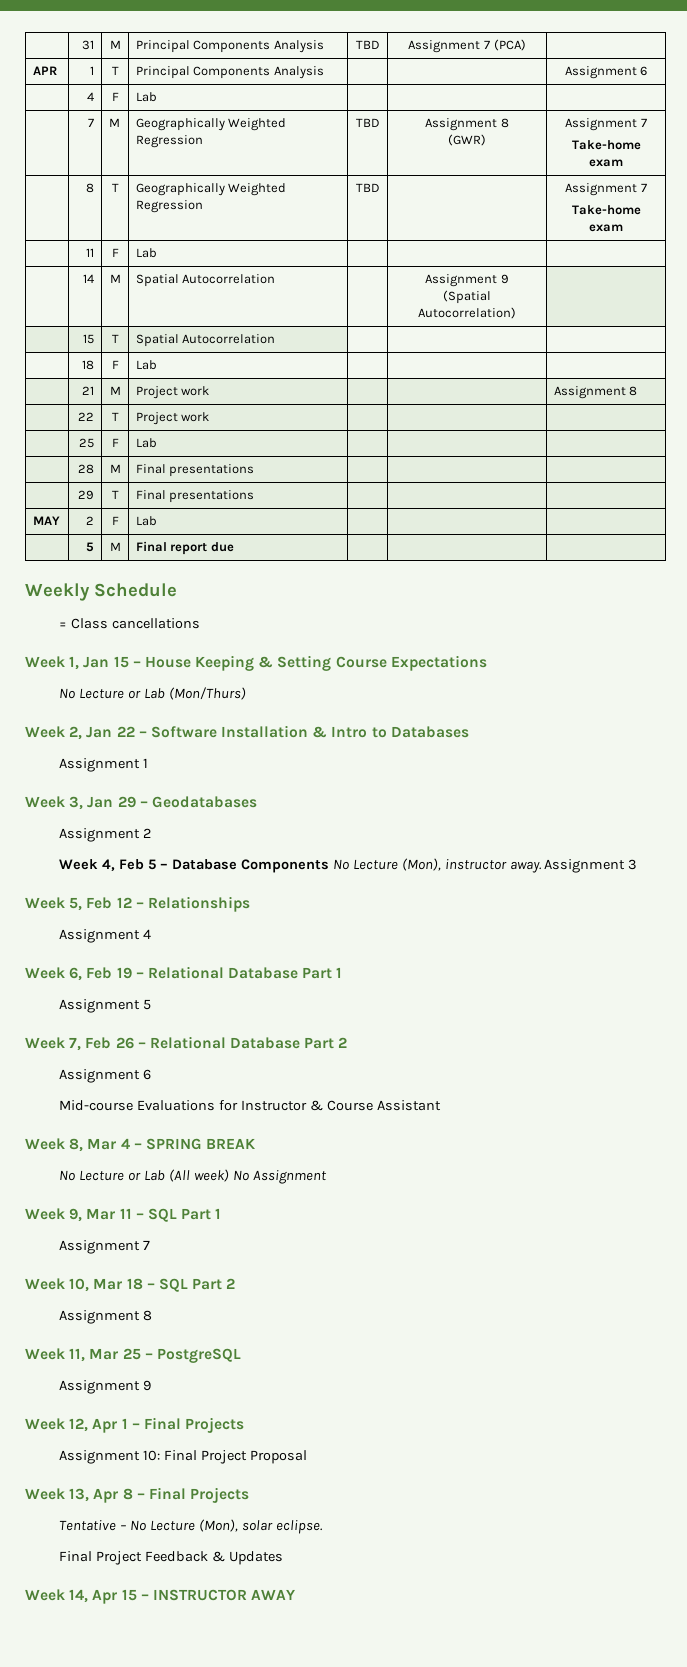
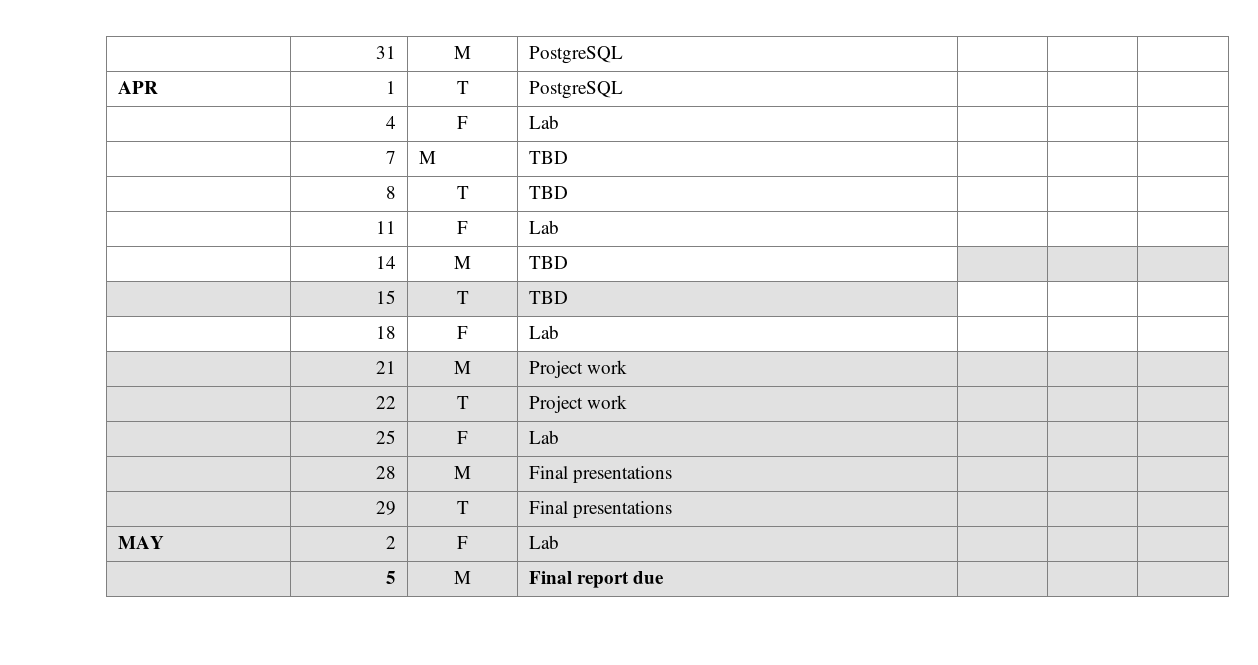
- | 31 | M | Principal Components Analysis | TBD | Assignment 7 (PCA) |
- APR | 1 | T | Principal Components Analysis | | | Assignment 6
+ | 31 | M | PostgreSQL | | |
+ APR | 1 | T | PostgreSQL | | |
- | 7 | M | Geographically Weighted Regression | TBD | Assignment 8
- (GWR) | Assignment 7
- Take-home exam
- | 8 | T | Geographically Weighted Regression | TBD | | Assignment 7
- Take-home exam
+ | 7 | M | TBD | | |
+ | 8 | T | TBD | | |
- | 14 | M | Spatial Autocorrelation | | Assignment 9
- (Spatial Autocorrelation) |
+ | 14 | M | TBD | | |
- | 15 | T | Spatial Autocorrelation | | |
+ | 15 | T | TBD | | |
- | 21 | M | Project work | | | Assignment 8
+ | 21 | M | Project work | | |
- Weekly Schedule
- = Class cancellations
- Week 1, Jan 15 – House Keeping & Setting Course Expectations
- No Lecture or Lab (Mon/Thurs)
- Week 2, Jan 22 – Software Installation & Intro to Databases
- Assignment 1
- Week 3, Jan 29 – Geodatabases
- Assignment 2
- Week 4, Feb 5 – Database Components No Lecture (Mon), instructor away. Assignment 3
- Week 5, Feb 12 – Relationships
- Assignment 4
- Week 6, Feb 19 – Relational Database Part 1
- Assignment 5
- Week 7, Feb 26 – Relational Database Part 2
- Assignment 6
- Mid-course Evaluations for Instructor & Course Assistant
- Week 8, Mar 4 – SPRING BREAK
- No Lecture or Lab (All week) No Assignment
- Week 9, Mar 11 – SQL Part 1
- Assignment 7
- Week 10, Mar 18 – SQL Part 2
- Assignment 8
- Week 11, Mar 25 – PostgreSQL
- Assignment 9
- Week 12, Apr 1 – Final Projects
- Assignment 10: Final Project Proposal
- Week 13, Apr 8 – Final Projects
- Tentative – No Lecture (Mon), solar eclipse.
- Final Project Feedback & Updates
- Week 14, Apr 15 – INSTRUCTOR AWAY

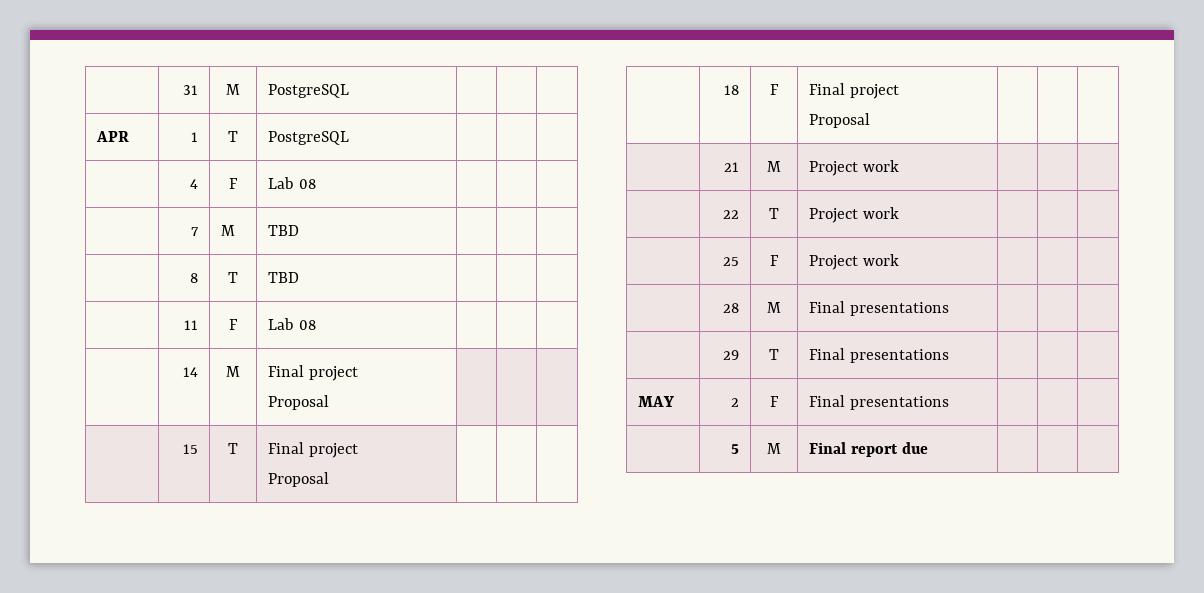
- | 4 | F | Lab | | |
+ | 4 | F | Lab 08 | | |
- | 11 | F | Lab | | |
+ | 11 | F | Lab 08 | | |
- | 14 | M | TBD | | |
+ | 14 | M | Final project
+ Proposal | | |
- | 15 | T | TBD | | |
+ | 15 | T | Final project
+ Proposal | | |
- | 18 | F | Lab | | |
+ | 18 | F | Final project
+ Proposal | | |
- | 25 | F | Lab | | |
+ | 25 | F | Project work | | |
- MAY | 2 | F | Lab | | |
+ MAY | 2 | F | Final presentations | | |

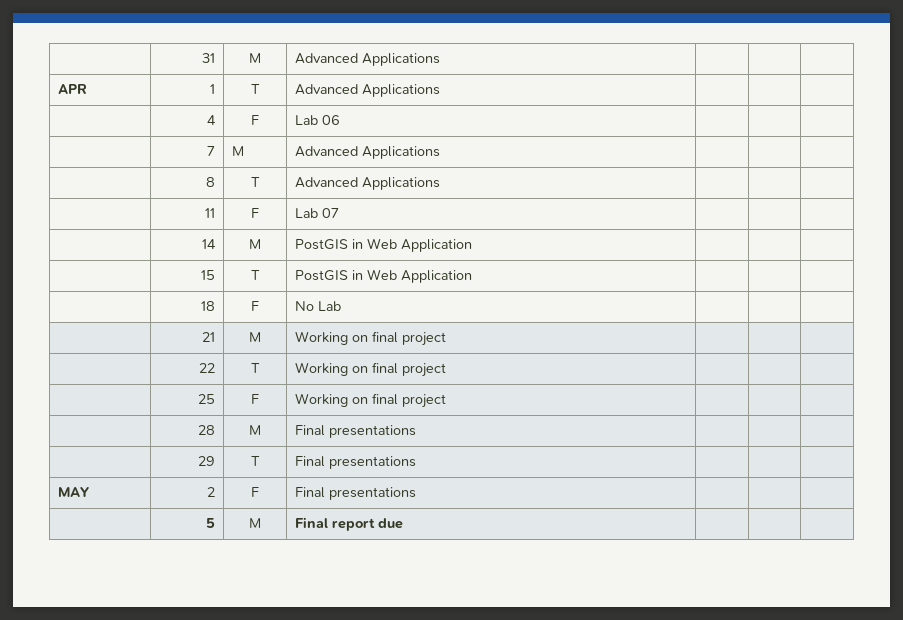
- | 31 | M | PostgreSQL | | |
+ | 31 | M | Advanced Applications | | |
- APR | 1 | T | PostgreSQL | | |
+ APR | 1 | T | Advanced Applications | | |
- | 4 | F | Lab 08 | | |
+ | 4 | F | Lab 06 | | |
- | 7 | M | TBD | | |
+ | 7 | M | Advanced Applications | | |
- | 8 | T | TBD | | |
+ | 8 | T | Advanced Applications | | |
- | 11 | F | Lab 08 | | |
+ | 11 | F | Lab 07 | | |
- | 14 | M | Final project
- Proposal | | |
- | 15 | T | Final project
- Proposal | | |
+ | 14 | M | PostGIS in Web Application | | |
+ | 15 | T | PostGIS in Web Application | | |
- | 18 | F | Final project
- Proposal | | |
+ | 18 | F | No Lab | | |
- | 21 | M | Project work | | |
- | 22 | T | Project work | | |
- | 25 | F | Project work | | |
+ | 21 | M | Working on final project | | |
+ | 22 | T | Working on final project | | |
+ | 25 | F | Working on final project | | |

